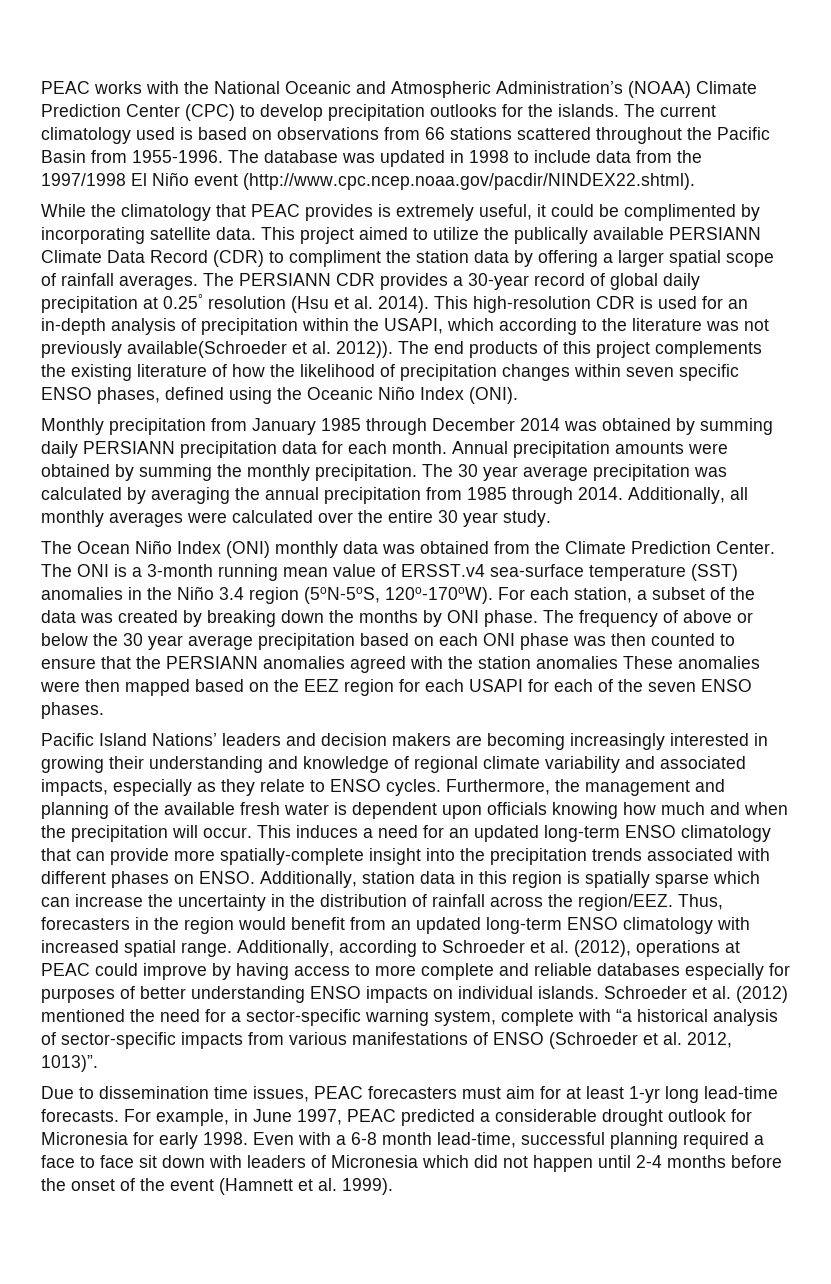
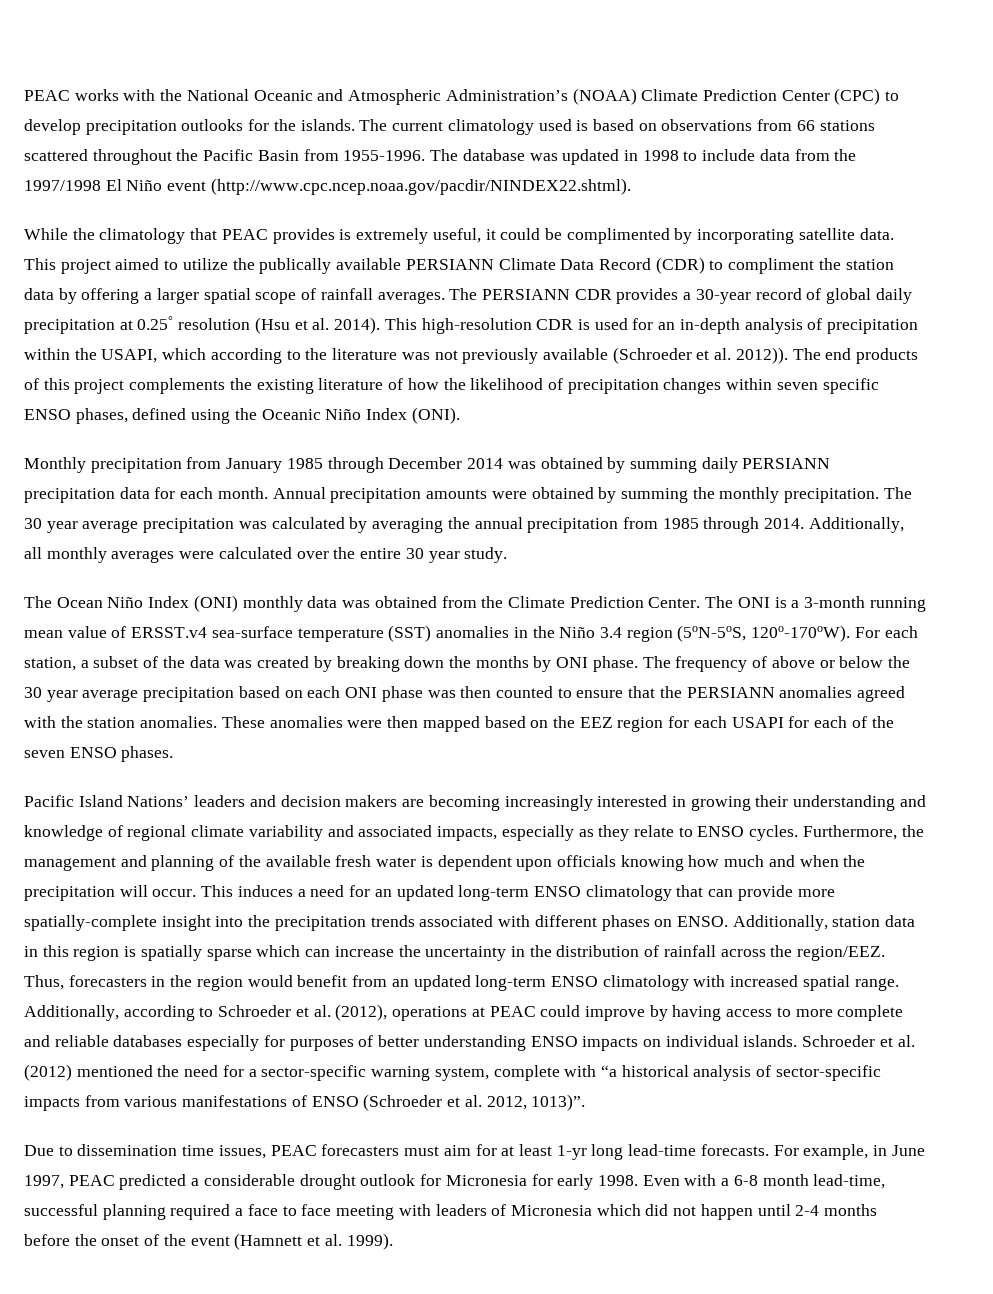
- This high-resolution CDR is used for an in-depth analysis of precipitation within the USAPI, which according to the literature was not previously available(Schroeder et al. 2012)).
+ This high-resolution CDR is used for an in-depth analysis of precipitation within the USAPI, which according to the literature was not previously available (Schroeder et al. 2012)).
- The frequency of above or below the 30 year average precipitation based on each ONI phase was then counted to ensure that the PERSIANN anomalies agreed with the station anomalies These anomalies were then mapped based on the EEZ region for each USAPI for each of the seven ENSO phases.
+ The frequency of above or below the 30 year average precipitation based on each ONI phase was then counted to ensure that the PERSIANN anomalies agreed with the station anomalies. These anomalies were then mapped based on the EEZ region for each USAPI for each of the seven ENSO phases.
- Even with a 6-8 month lead-time, successful planning required a face to face sit down with leaders of Micronesia which did not happen until 2-4 months before the onset of the event (Hamnett et al. 1999).
+ Even with a 6-8 month lead-time, successful planning required a face to face meeting with leaders of Micronesia which did not happen until 2-4 months before the onset of the event (Hamnett et al. 1999).

